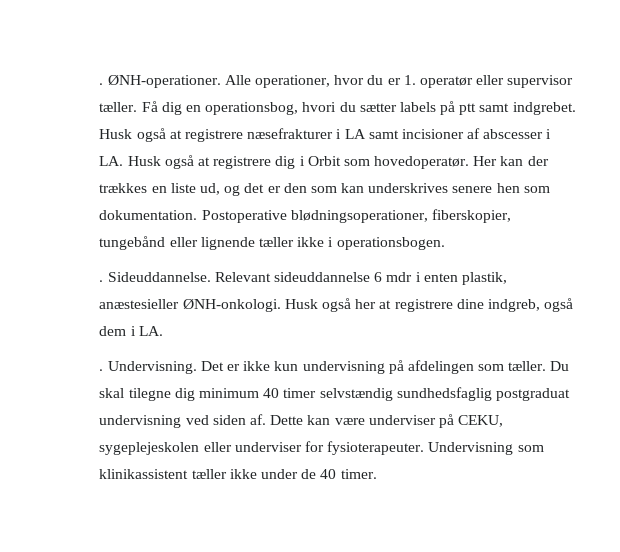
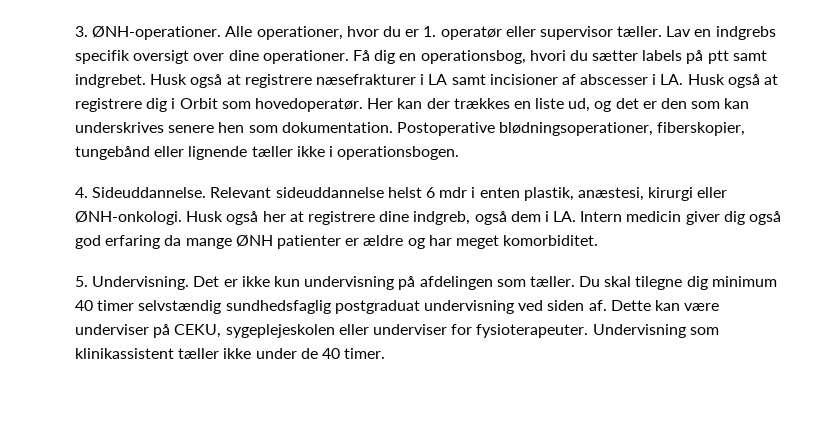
- . ØNH-operationer.
+ 3. ØNH-operationer.
+ Lav en indgrebs specifik oversigt over dine operationer.
- . Sideuddannelse.
+ 4. Sideuddannelse.
- Relevant sideuddannelse 6 mdr i enten plastik, anæstesieller ØNH-onkologi.
+ Relevant sideuddannelse helst 6 mdr i enten plastik, anæstesi, kirurgi eller ØNH-onkologi.
- Husk også her at registrere dine indgreb, også dem i LA.
- . Undervisning.
+ Husk også her at registrere dine indgreb, også dem i LA. Intern medicin giver dig også god erfaring da mange ØNH patienter er ældre og har meget komorbiditet.
+ 5. Undervisning.

